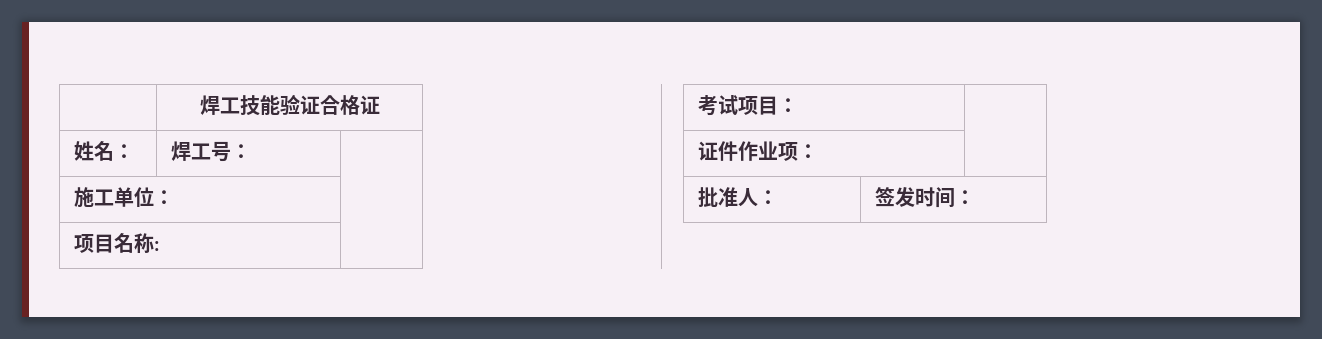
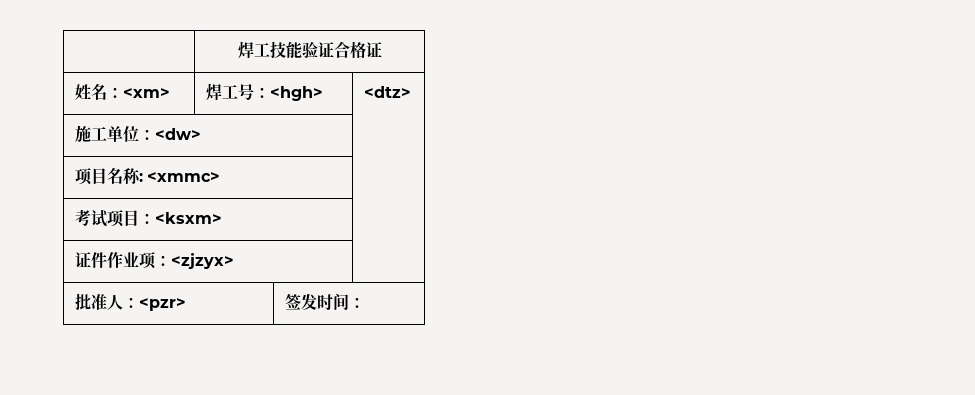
- 姓名： | 焊工号： |
+ 姓名：<xm> | 焊工号：<hgh> | <dtz>
- 施工单位： |
+ 施工单位：<dw> |
- 项目名称: |
+ 项目名称: <xmmc> |
- 考试项目： |
+ 考试项目：<ksxm> |
- 证件作业项： |
+ 证件作业项：<zjzyx> |
- 批准人： | 签发时间：
+ 批准人：<pzr> | 签发时间：

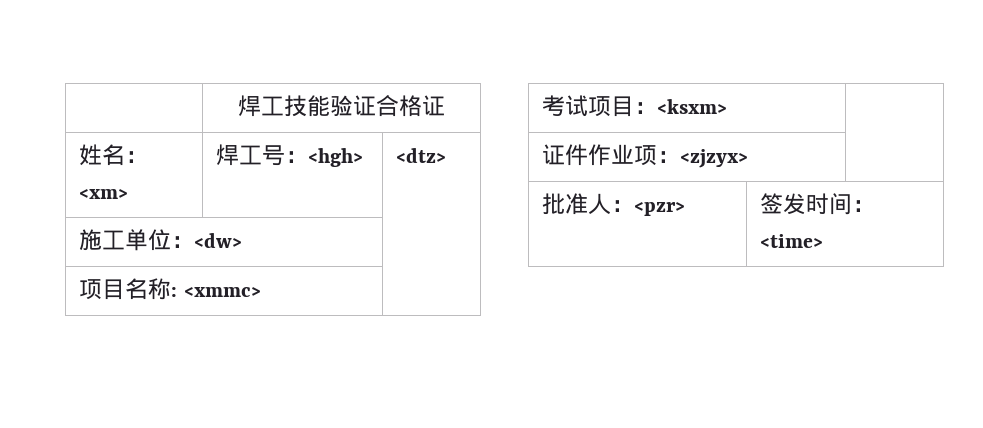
- 批准人：<pzr> | 签发时间：
+ 批准人：<pzr> | 签发时间：<time>

